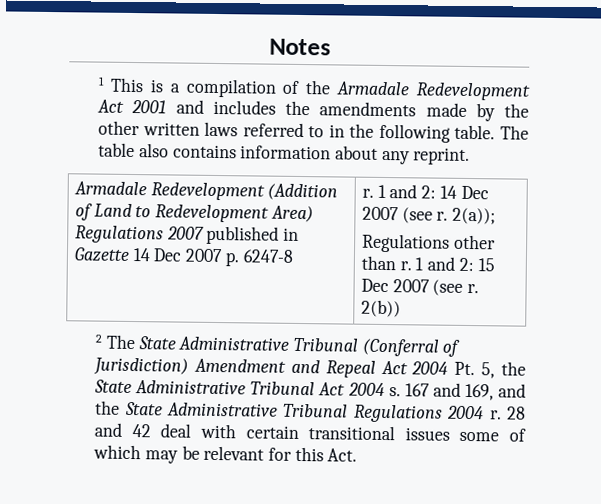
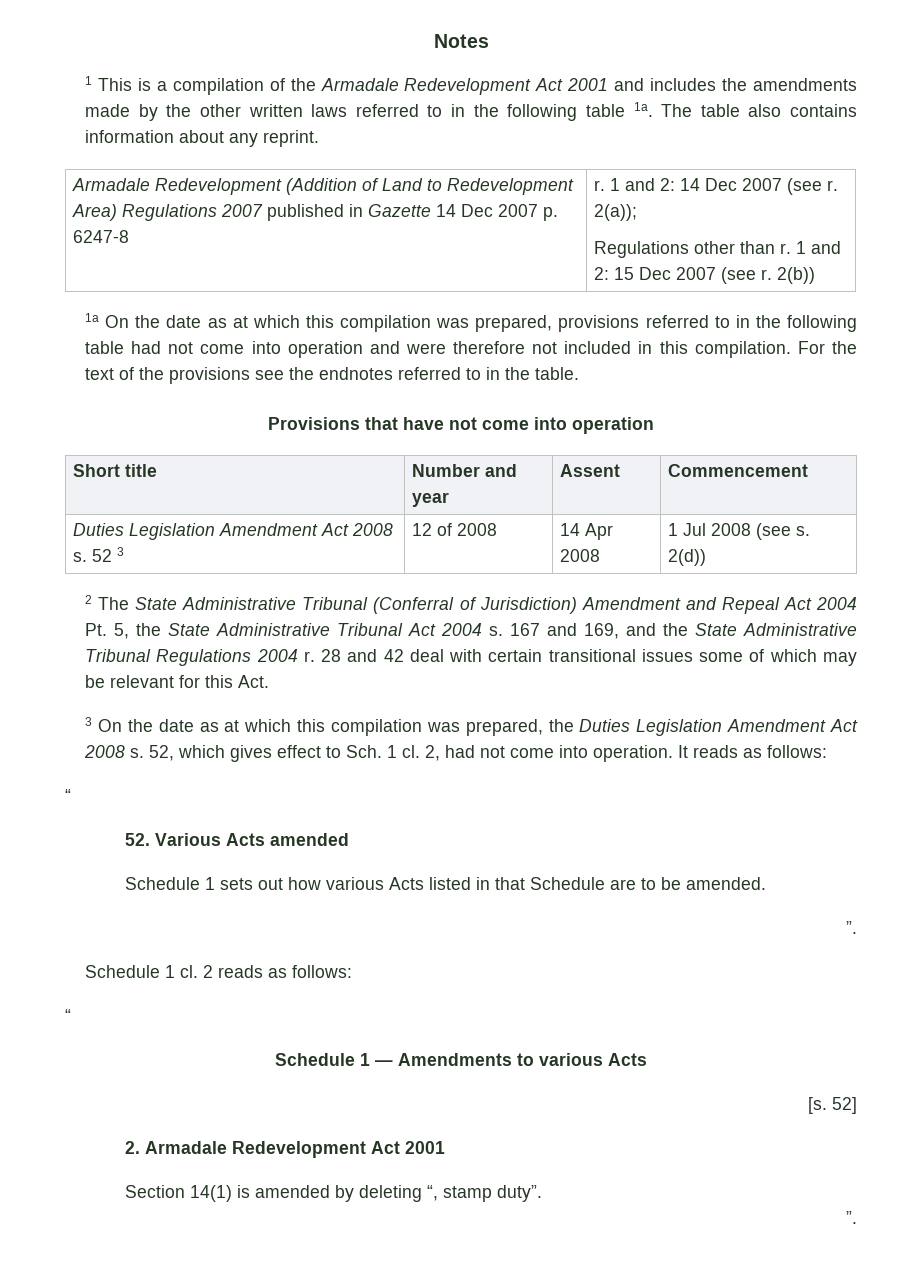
- 1 This is a compilation of the Armadale Redevelopment Act 2001 and includes the amendments made by the other written laws referred to in the following table.
+ 1 This is a compilation of the Armadale Redevelopment Act 2001 and includes the amendments made by the other written laws referred to in the following table 1a.
+ 1a On the date as at which this compilation was prepared, provisions referred to in the following table had not come into operation and were therefore not included in this compilation. For the text of the provisions see the endnotes referred to in the table.
+ Provisions that have not come into operation
+ Short title | Number and year | Assent | Commencement
+ Duties Legislation Amendment Act 2008 s. 52 3 | 12 of 2008 | 14 Apr 2008 | 1 Jul 2008 (see s. 2(d))
+ 3 On the date as at which this compilation was prepared, the Duties Legislation Amendment Act 2008 s. 52, which gives effect to Sch. 1 cl. 2, had not come into operation. It reads as follows:
+ “
+ 52. Various Acts amended
+ Schedule 1 sets out how various Acts listed in that Schedule are to be amended.
+ ”.
+ Schedule 1 cl. 2 reads as follows:
+ “
+ Schedule 1 — Amendments to various Acts
+ [s. 52]
+ 2. Armadale Redevelopment Act 2001
+ Section 14(1) is amended by deleting “, stamp duty”.
+ ”.

